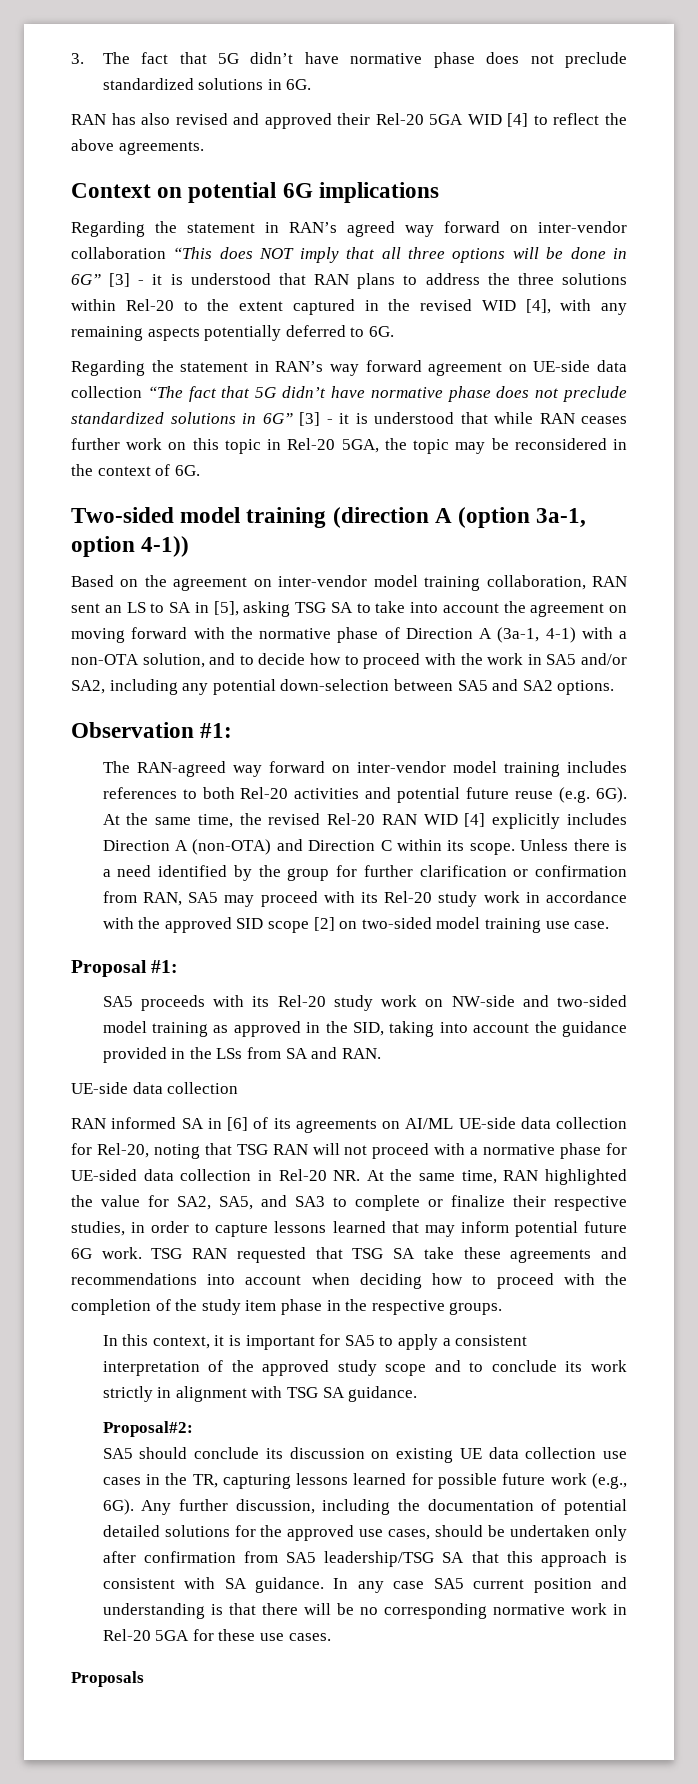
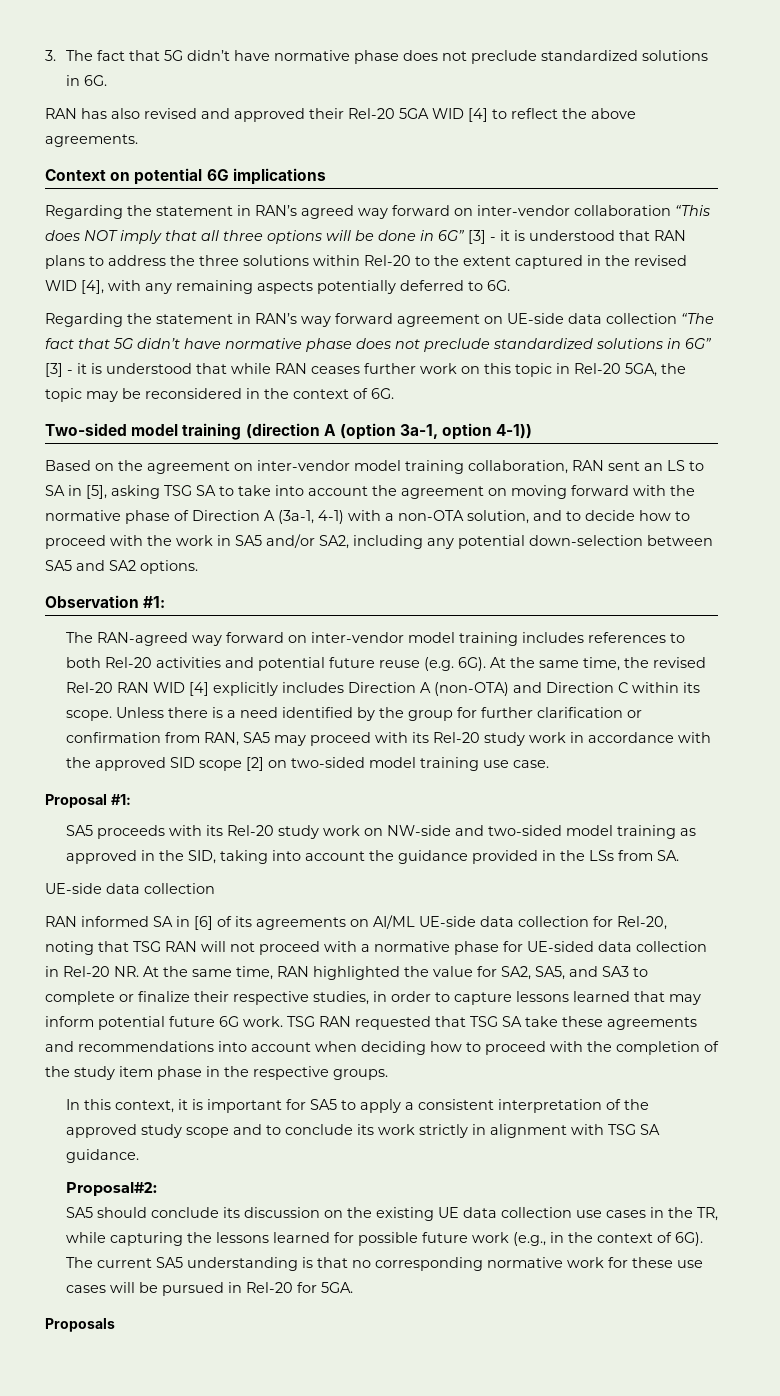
- SA5 proceeds with its Rel-20 study work on NW-side and two-sided model training as approved in the SID, taking into account the guidance provided in the LSs from SA and RAN.
+ SA5 proceeds with its Rel-20 study work on NW-side and two-sided model training as approved in the SID, taking into account the guidance provided in the LSs from SA.
- SA5 should conclude its discussion on existing UE data collection use cases in the TR, capturing lessons learned for possible future work (e.g., 6G). Any further discussion, including the documentation of potential detailed solutions for the approved use cases, should be undertaken only after confirmation from SA5 leadership/TSG SA that this approach is consistent with SA guidance. In any case SA5 current position and understanding is that there will be no corresponding normative work in Rel-20 5GA for these use cases.
+ SA5 should conclude its discussion on the existing UE data collection use cases in the TR, while capturing the lessons learned for possible future work (e.g., in the context of 6G). The current SA5 understanding is that no corresponding normative work for these use cases will be pursued in Rel-20 for 5GA.

